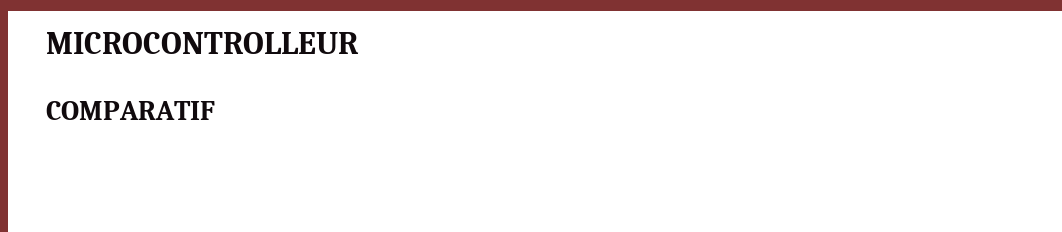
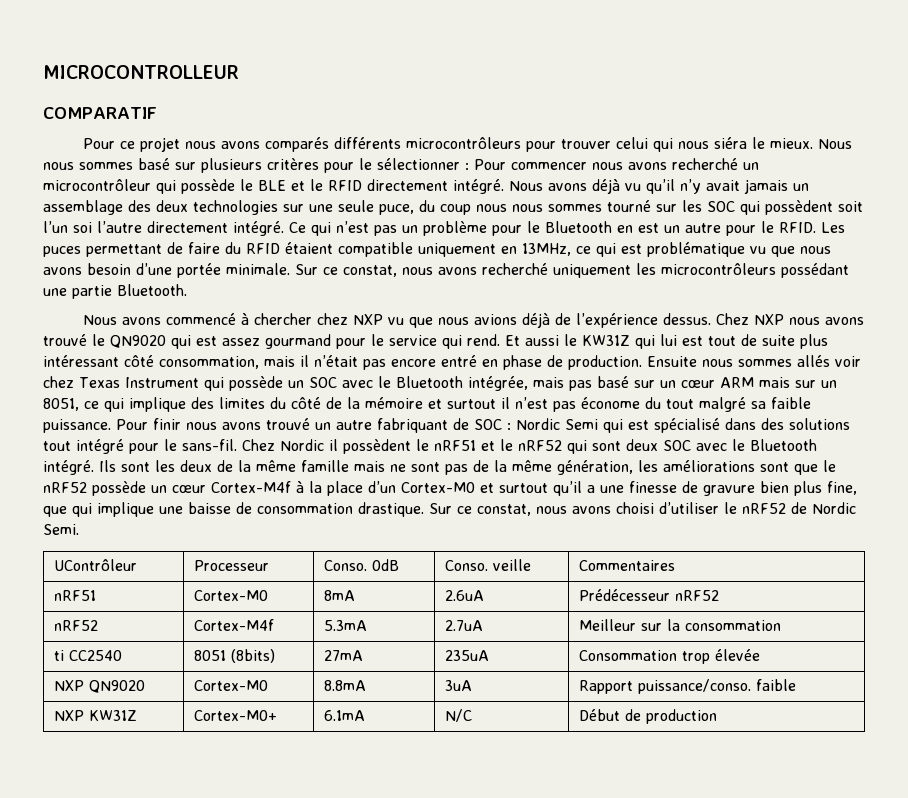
+ Pour ce projet nous avons comparés différents microcontrôleurs pour trouver celui qui nous siéra le mieux. Nous nous sommes basé sur plusieurs critères pour le sélectionner : Pour commencer nous avons recherché un microcontrôleur qui possède le BLE et le RFID directement intégré. Nous avons déjà vu qu’il n’y avait jamais un assemblage des deux technologies sur une seule puce, du coup nous nous sommes tourné sur les SOC qui possèdent soit l’un soi l’autre directement intégré. Ce qui n’est pas un problème pour le Bluetooth en est un autre pour le RFID. Les puces permettant de faire du RFID étaient compatible uniquement en 13MHz, ce qui est problématique vu que nous avons besoin d’une portée minimale. Sur ce constat, nous avons recherché uniquement les microcontrôleurs possédant une partie Bluetooth.
+ Nous avons commencé à chercher chez NXP vu que nous avions déjà de l’expérience dessus. Chez NXP nous avons trouvé le QN9020 qui est assez gourmand pour le service qui rend. Et aussi le KW31Z qui lui est tout de suite plus intéressant côté consommation, mais il n’était pas encore entré en phase de production. Ensuite nous sommes allés voir chez Texas Instrument qui possède un SOC avec le Bluetooth intégrée, mais pas basé sur un cœur ARM mais sur un 8051, ce qui implique des limites du côté de la mémoire et surtout il n’est pas économe du tout malgré sa faible puissance. Pour finir nous avons trouvé un autre fabriquant de SOC : Nordic Semi qui est spécialisé dans des solutions tout intégré pour le sans-fil. Chez Nordic il possèdent le nRF51 et le nRF52 qui sont deux SOC avec le Bluetooth intégré. Ils sont les deux de la même famille mais ne sont pas de la même génération, les améliorations sont que le nRF52 possède un cœur Cortex-M4f à la place d’un Cortex-M0 et surtout qu’il a une finesse de gravure bien plus fine, que qui implique une baisse de consommation drastique. Sur ce constat, nous avons choisi d’utiliser le nRF52 de Nordic Semi.
+ UContrôleur | Processeur | Conso. 0dB | Conso. veille | Commentaires
+ nRF51 | Cortex-M0 | 8mA | 2.6uA | Prédécesseur nRF52
+ nRF52 | Cortex-M4f | 5.3mA | 2.7uA | Meilleur sur la consommation
+ ti CC2540 | 8051 (8bits) | 27mA | 235uA | Consommation trop élevée
+ NXP QN9020 | Cortex-M0 | 8.8mA | 3uA | Rapport puissance/conso. faible
+ NXP KW31Z | Cortex-M0+ | 6.1mA | N/C | Début de production

